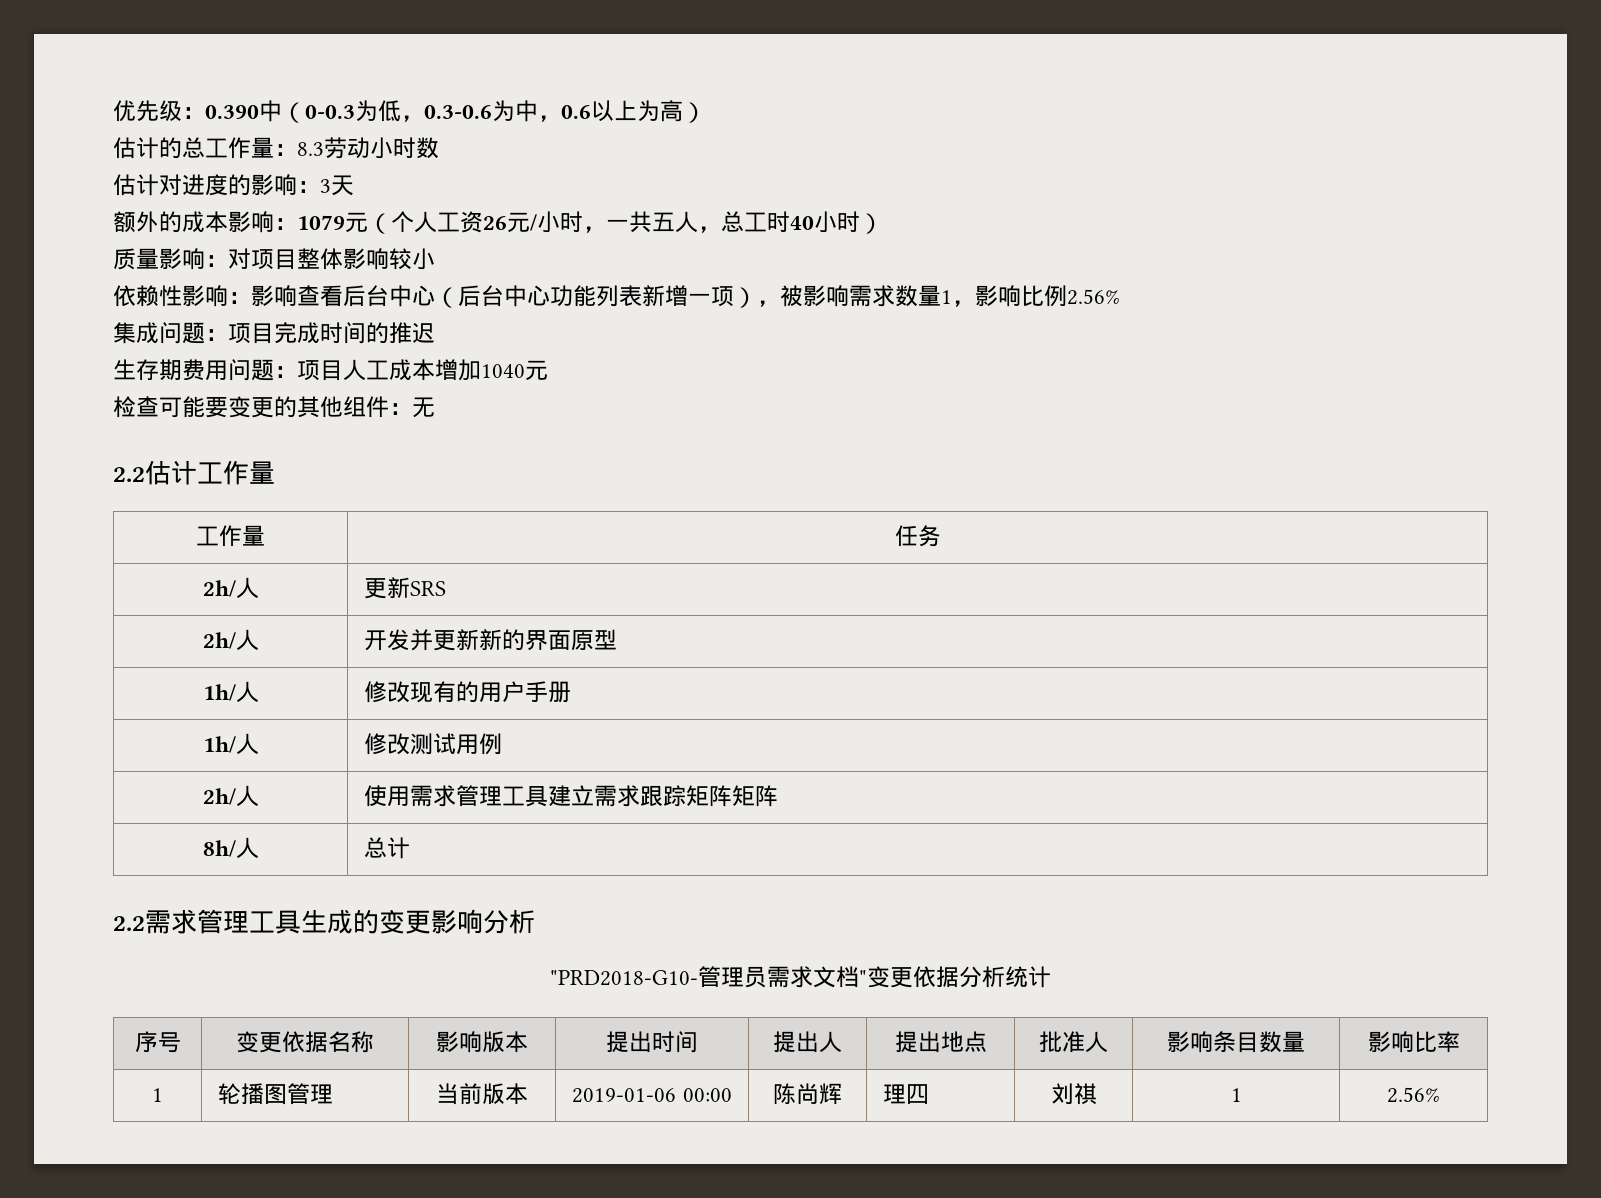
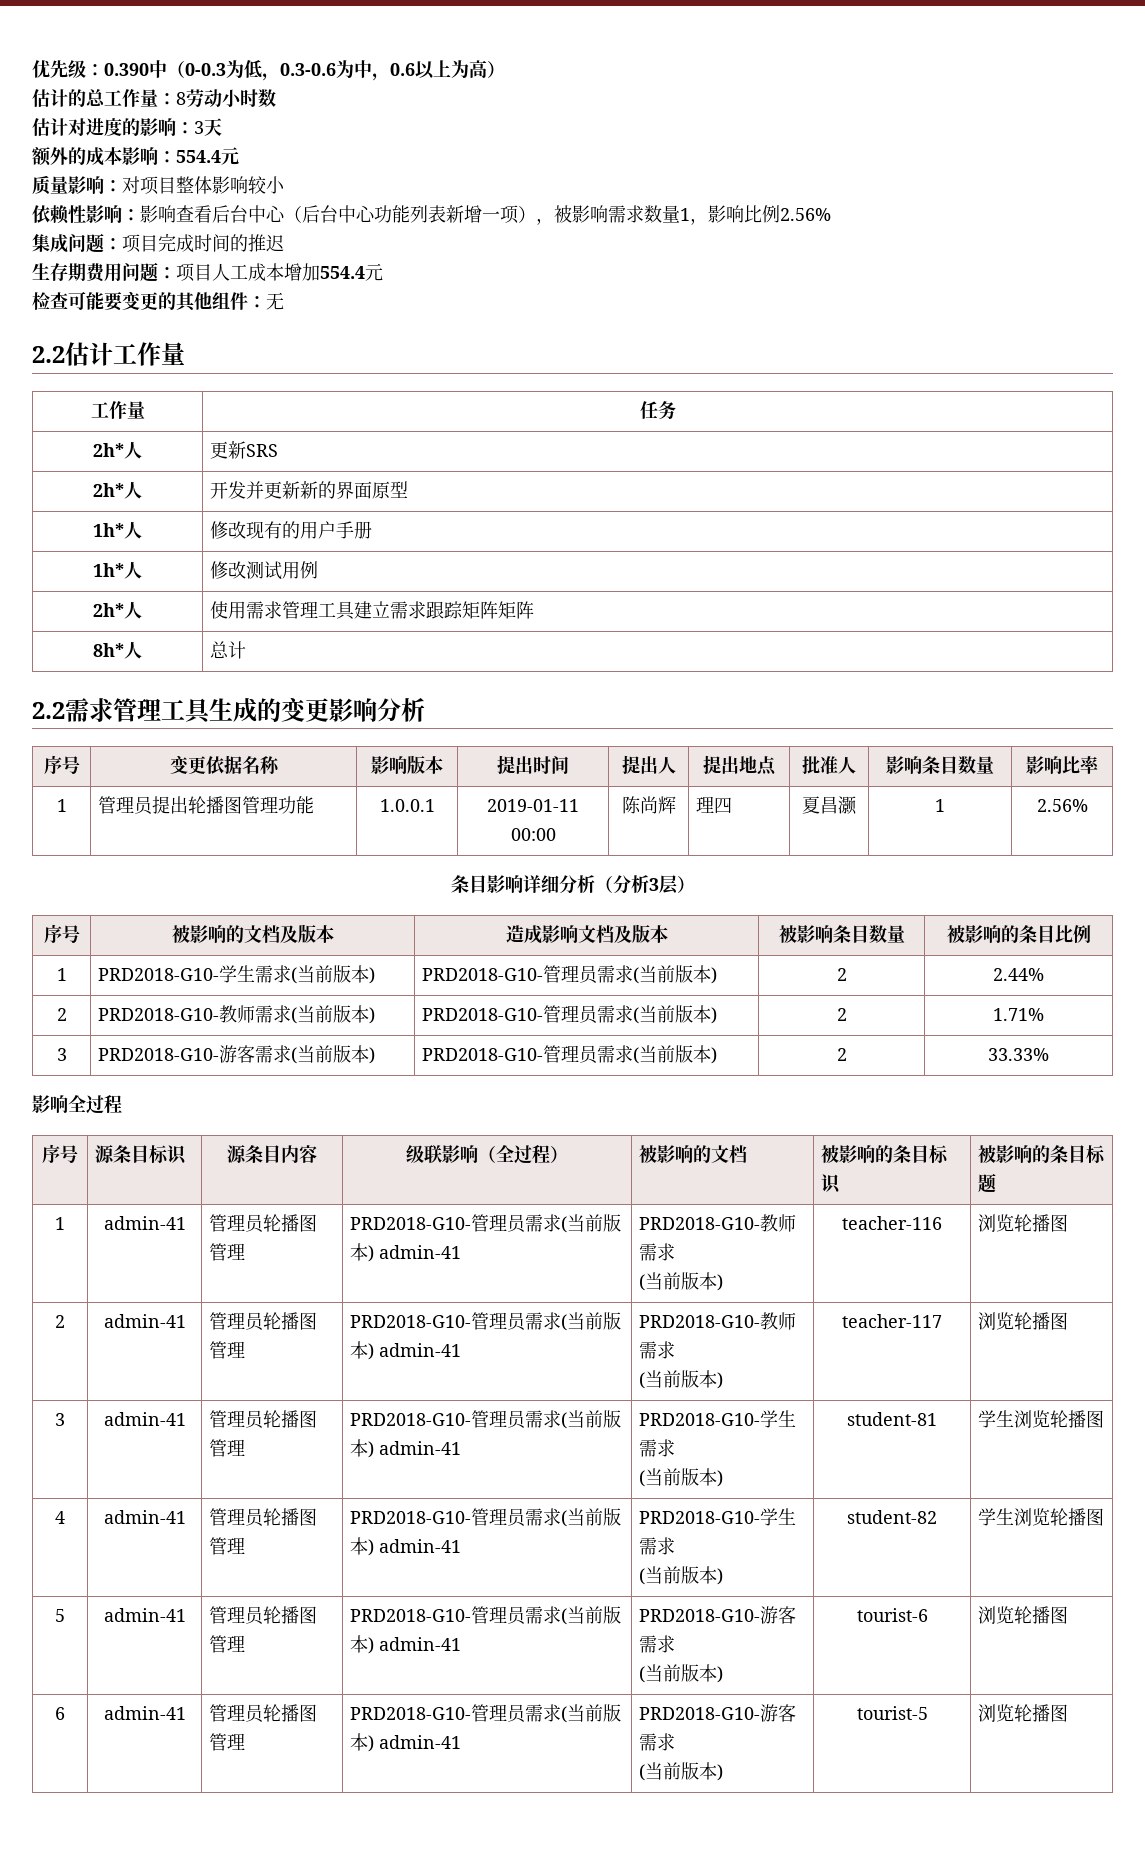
- 估计的总工作量：8.3劳动小时数
+ 估计的总工作量：8劳动小时数
- 额外的成本影响：1079元（个人工资26元/小时，一共五人，总工时40小时）
+ 额外的成本影响：554.4元
- 生存期费用问题：项目人工成本增加1040元
+ 生存期费用问题：项目人工成本增加554.4元
- 2h/人 | 更新SRS
+ 2h*人 | 更新SRS
- 2h/人 | 开发并更新新的界面原型
+ 2h*人 | 开发并更新新的界面原型
- 1h/人 | 修改现有的用户手册
+ 1h*人 | 修改现有的用户手册
- 1h/人 | 修改测试用例
+ 1h*人 | 修改测试用例
- 2h/人 | 使用需求管理工具建立需求跟踪矩阵矩阵
+ 2h*人 | 使用需求管理工具建立需求跟踪矩阵矩阵
- 8h/人 | 总计
+ 8h*人 | 总计
- "PRD2018-G10-管理员需求文档"变更依据分析统计
- 1 | 轮播图管理 | 当前版本 | 2019-01-06 00:00 | 陈尚辉 | 理四 | 刘祺 | 1 | 2.56%
+ 1 | 管理员提出轮播图管理功能 | 1.0.0.1 | 2019-01-11 00:00 | 陈尚辉 | 理四 | 夏昌灏 | 1 | 2.56%
+ 条目影响详细分析（分析3层）
+ 序号 | 被影响的文档及版本 | 造成影响文档及版本 | 被影响条目数量 | 被影响的条目比例
+ 1 | PRD2018-G10-学生需求(当前版本) | PRD2018-G10-管理员需求(当前版本) | 2 | 2.44%
+ 2 | PRD2018-G10-教师需求(当前版本) | PRD2018-G10-管理员需求(当前版本) | 2 | 1.71%
+ 3 | PRD2018-G10-游客需求(当前版本) | PRD2018-G10-管理员需求(当前版本) | 2 | 33.33%
+ 影响全过程
+ 序号 | 源条目标识 | 源条目内容 | 级联影响（全过程） | 被影响的文档 | 被影响的条目标识 | 被影响的条目标题
+ 1 | admin-41 | 管理员轮播图管理 | PRD2018-G10-管理员需求(当前版本) admin-41 | PRD2018-G10-教师需求
+ (当前版本) | teacher-116 | 浏览轮播图
+ 2 | admin-41 | 管理员轮播图管理 | PRD2018-G10-管理员需求(当前版本) admin-41 | PRD2018-G10-教师需求
+ (当前版本) | teacher-117 | 浏览轮播图
+ 3 | admin-41 | 管理员轮播图管理 | PRD2018-G10-管理员需求(当前版本) admin-41 | PRD2018-G10-学生需求
+ (当前版本) | student-81 | 学生浏览轮播图
+ 4 | admin-41 | 管理员轮播图管理 | PRD2018-G10-管理员需求(当前版本) admin-41 | PRD2018-G10-学生需求
+ (当前版本) | student-82 | 学生浏览轮播图
+ 5 | admin-41 | 管理员轮播图管理 | PRD2018-G10-管理员需求(当前版本) admin-41 | PRD2018-G10-游客需求
+ (当前版本) | tourist-6 | 浏览轮播图
+ 6 | admin-41 | 管理员轮播图管理 | PRD2018-G10-管理员需求(当前版本) admin-41 | PRD2018-G10-游客需求
+ (当前版本) | tourist-5 | 浏览轮播图

